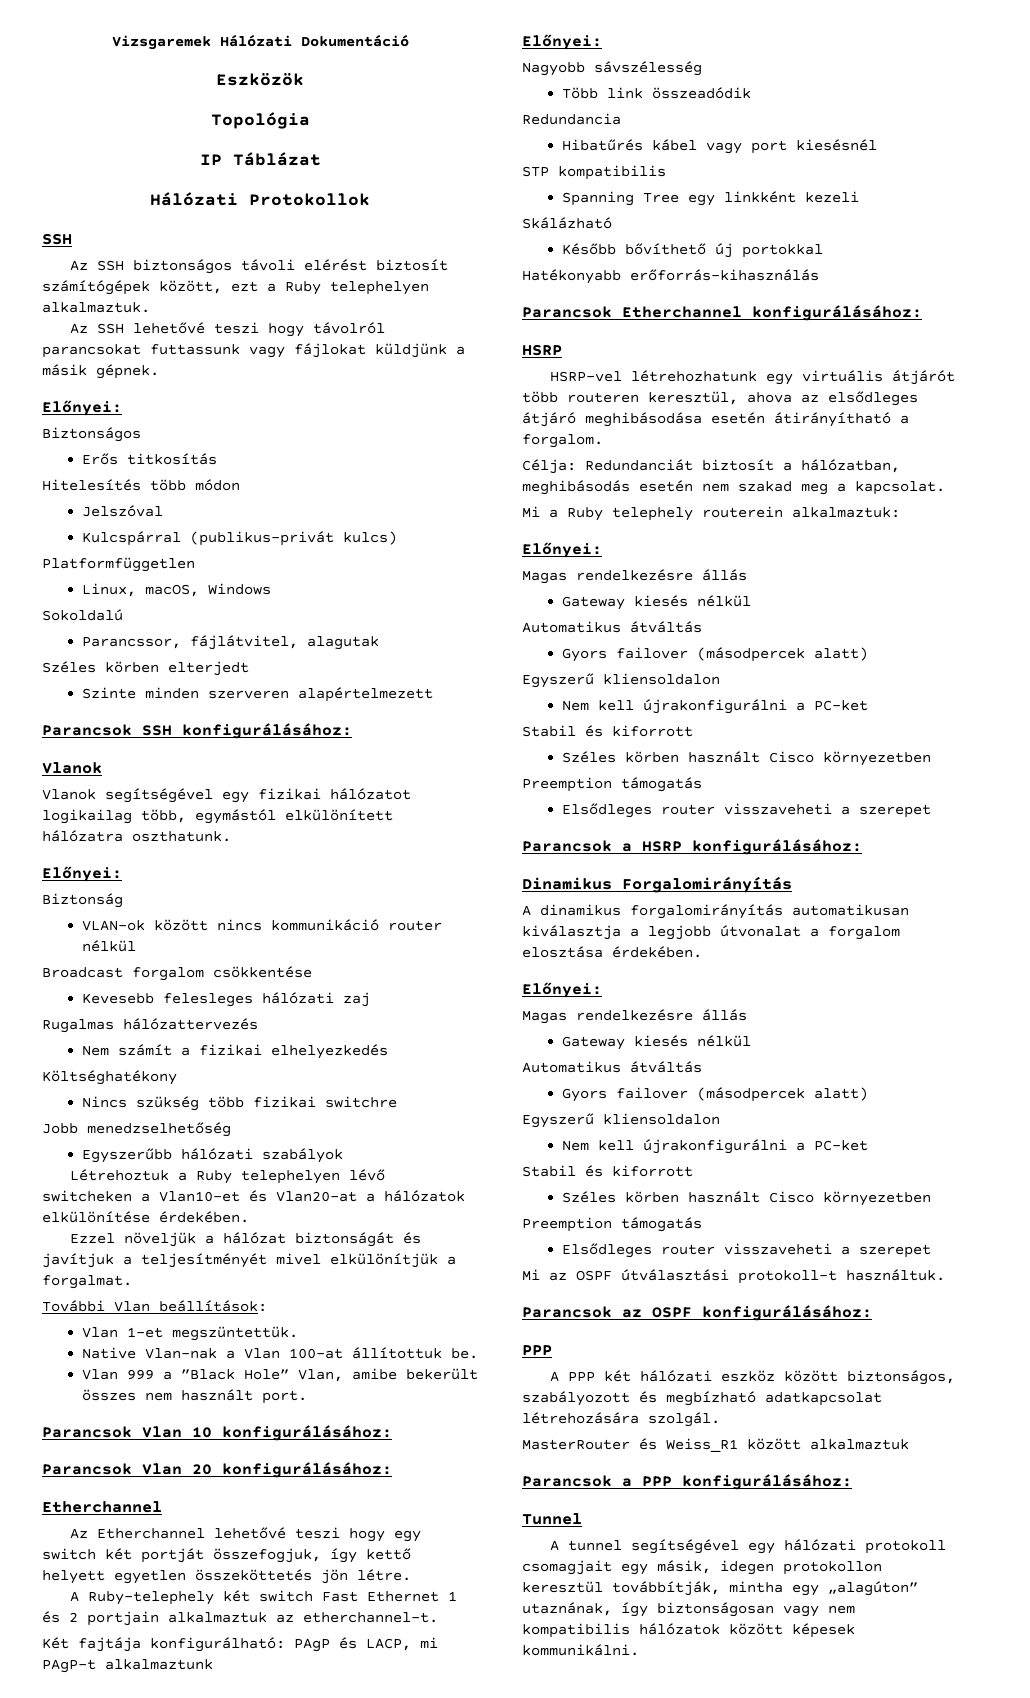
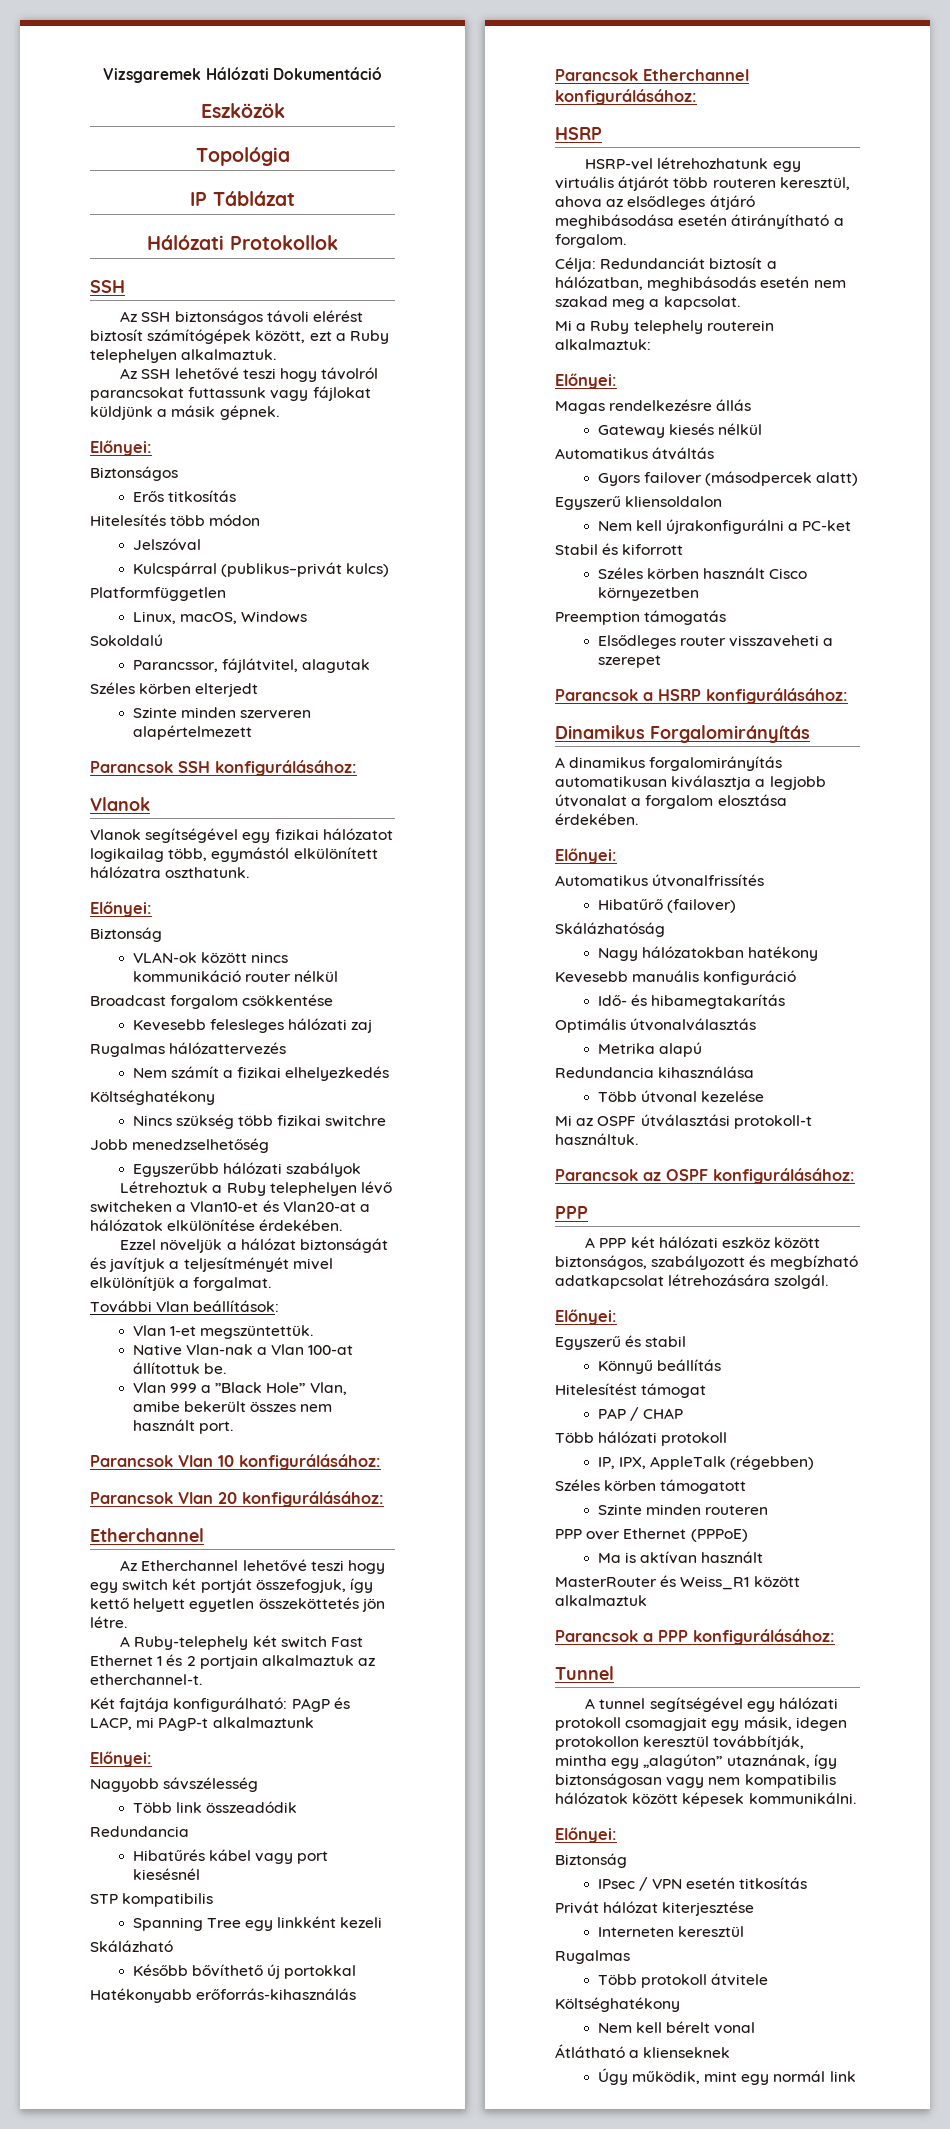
  A dinamikus forgalomirányítás automatikusan kiválasztja a legjobb útvonalat a forgalom elosztása érdekében.
  Előnyei:
- Magas rendelkezésre állás
- Gateway kiesés nélkül
- Automatikus átváltás
- Gyors failover (másodpercek alatt)
- Egyszerű kliensoldalon
- Nem kell újrakonfigurálni a PC-ket
- Stabil és kiforrott
- Széles körben használt Cisco környezetben
- Preemption támogatás
- Elsődleges router visszaveheti a szerepet
+ Automatikus útvonalfrissítés
+ Hibatűrő (failover)
+ Skálázhatóság
+ Nagy hálózatokban hatékony
+ Kevesebb manuális konfiguráció
+ Idő- és hibamegtakarítás
+ Optimális útvonalválasztás
+ Metrika alapú
+ Redundancia kihasználása
+ Több útvonal kezelése
  A PPP két hálózati eszköz között biztonságos, szabályozott és megbízható adatkapcsolat létrehozására szolgál.
+ Előnyei:
+ Egyszerű és stabil
+ Könnyű beállítás
+ Hitelesítést támogat
+ PAP / CHAP
+ Több hálózati protokoll
+ IP, IPX, AppleTalk (régebben)
+ Széles körben támogatott
+ Szinte minden routeren
+ PPP over Ethernet (PPPoE)
+ Ma is aktívan használt
  A tunnel segítségével egy hálózati protokoll csomagjait egy másik, idegen protokollon keresztül továbbítják, mintha egy „alagúton” utaznának, így biztonságosan vagy nem kompatibilis hálózatok között képesek kommunikálni.
+ Előnyei:
+ Biztonság
+ IPsec / VPN esetén titkosítás
+ Privát hálózat kiterjesztése
+ Interneten keresztül
+ Rugalmas
+ Több protokoll átvitele
+ Költséghatékony
+ Nem kell bérelt vonal
+ Átlátható a klienseknek
+ Úgy működik, mint egy normál link

